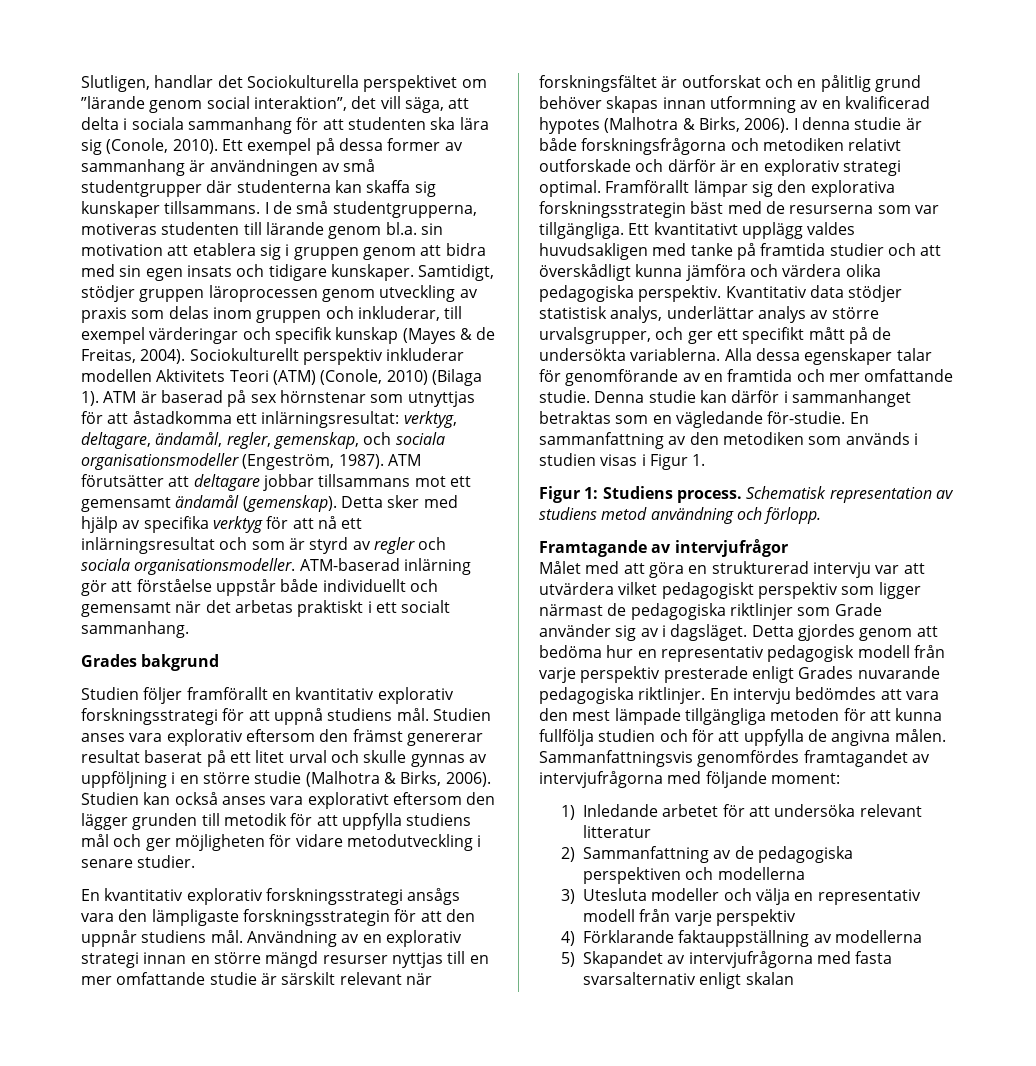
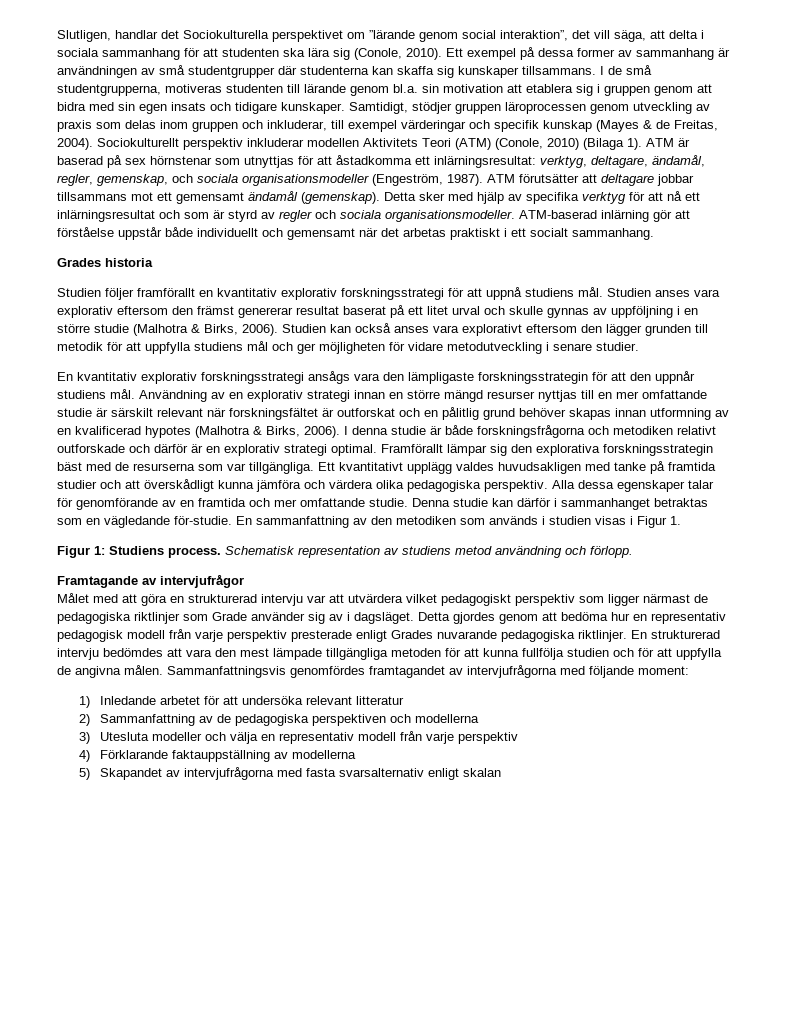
- Grades bakgrund
+ Grades historia
- Kvantitativ data stödjer statistisk analys, underlättar analys av större urvalsgrupper, och ger ett specifikt mått på de undersökta variablerna.
- En intervju bedömdes att vara den mest lämpade tillgängliga metoden för att kunna fullfölja studien och för att uppfylla de angivna målen.
+ En strukturerad intervju bedömdes att vara den mest lämpade tillgängliga metoden för att kunna fullfölja studien och för att uppfylla de angivna målen.

